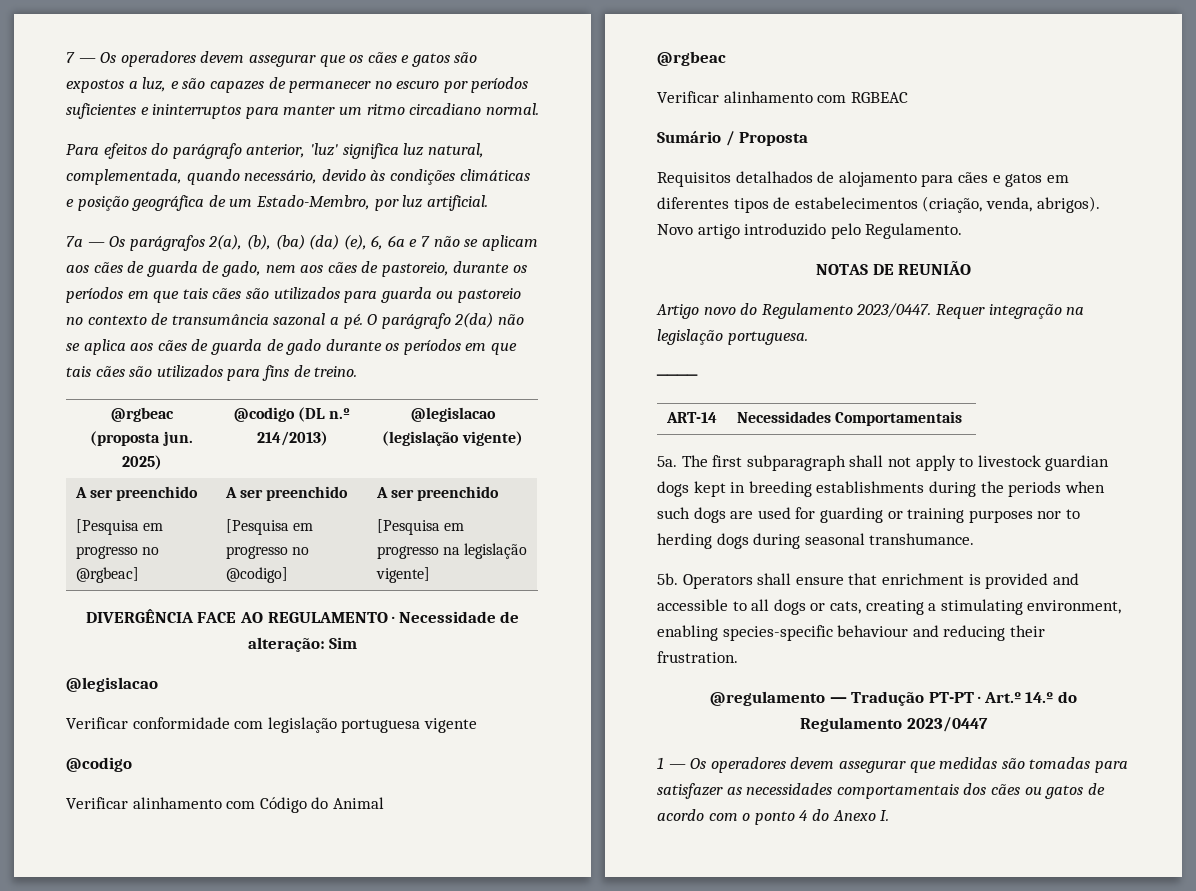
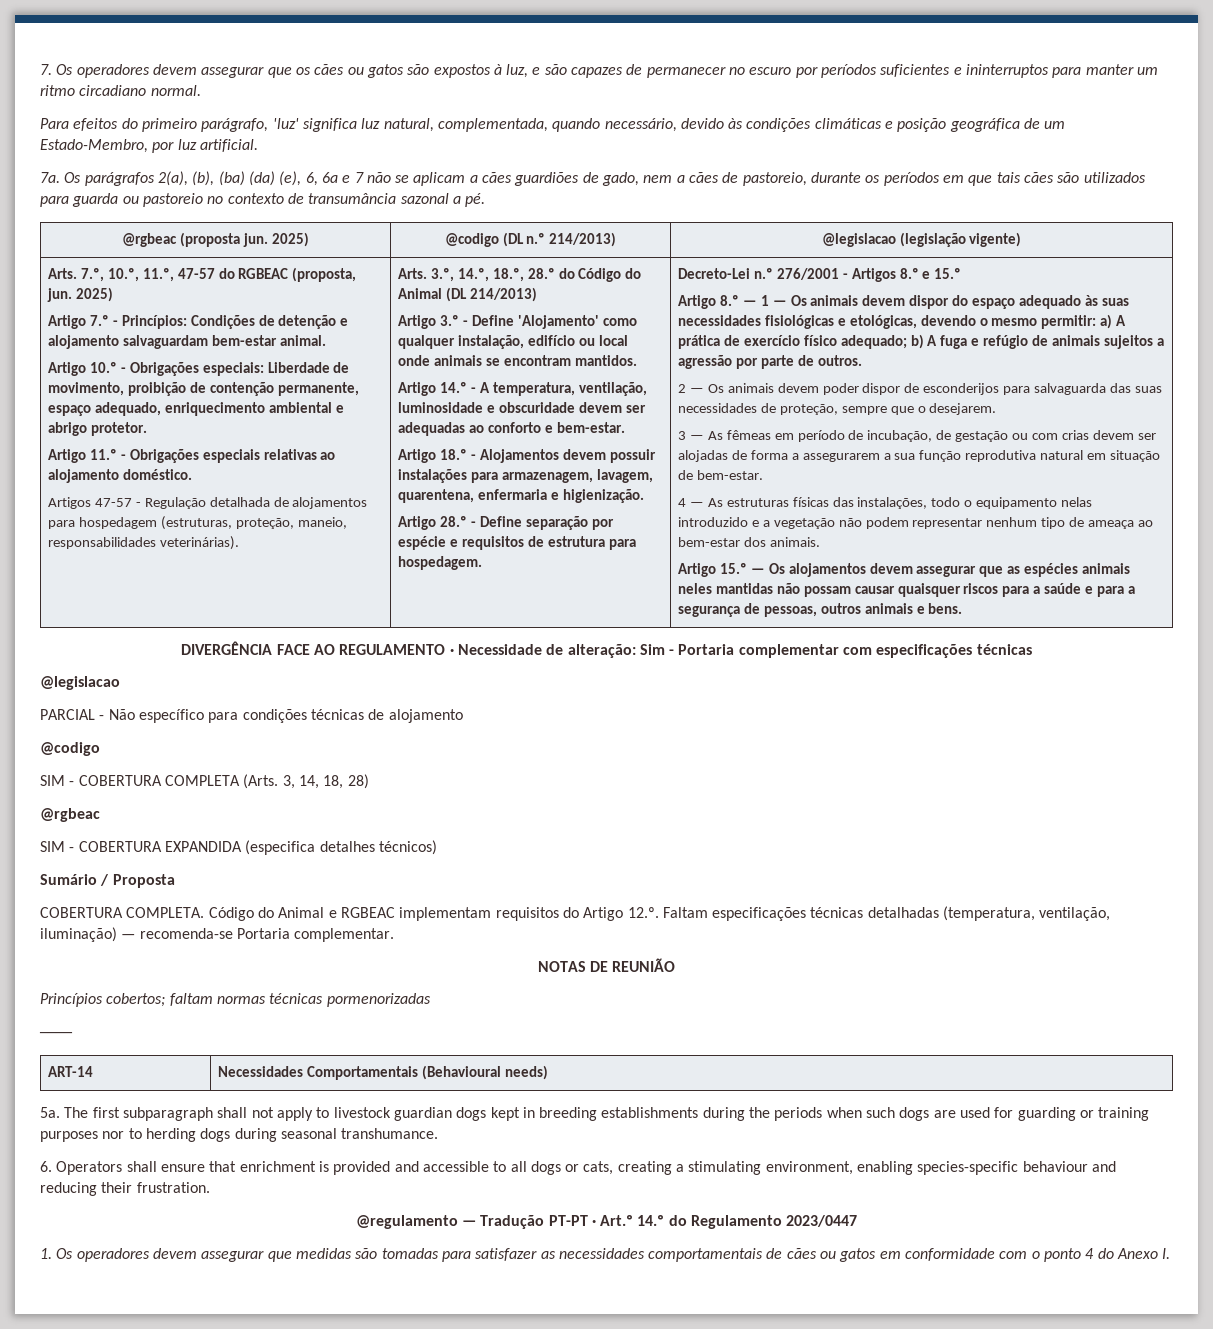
- 7 — Os operadores devem assegurar que os cães e gatos são expostos a luz, e são capazes de permanecer no escuro por períodos suficientes e ininterruptos para manter um ritmo circadiano normal.
+ 7. Os operadores devem assegurar que os cães ou gatos são expostos à luz, e são capazes de permanecer no escuro por períodos suficientes e ininterruptos para manter um ritmo circadiano normal.
- Para efeitos do parágrafo anterior, 'luz' significa luz natural, complementada, quando necessário, devido às condições climáticas e posição geográfica de um Estado-Membro, por luz artificial.
+ Para efeitos do primeiro parágrafo, 'luz' significa luz natural, complementada, quando necessário, devido às condições climáticas e posição geográfica de um Estado-Membro, por luz artificial.
- 7a — Os parágrafos 2(a), (b), (ba) (da) (e), 6, 6a e 7 não se aplicam aos cães de guarda de gado, nem aos cães de pastoreio, durante os períodos em que tais cães são utilizados para guarda ou pastoreio no contexto de transumância sazonal a pé. O parágrafo 2(da) não se aplica aos cães de guarda de gado durante os períodos em que tais cães são utilizados para fins de treino.
+ 7a. Os parágrafos 2(a), (b), (ba) (da) (e), 6, 6a e 7 não se aplicam a cães guardiões de gado, nem a cães de pastoreio, durante os períodos em que tais cães são utilizados para guarda ou pastoreio no contexto de transumância sazonal a pé.
  @rgbeac (proposta jun. 2025) | @codigo (DL n.º 214/2013) | @legislacao (legislação vigente)
- A ser preenchido
- [Pesquisa em progresso no @rgbeac] | A ser preenchido
- [Pesquisa em progresso no @codigo] | A ser preenchido
- [Pesquisa em progresso na legislação vigente]
+ Arts. 7.º, 10.º, 11.º, 47-57 do RGBEAC (proposta, jun. 2025)
+ Artigo 7.º - Princípios: Condições de detenção e alojamento salvaguardam bem-estar animal.
+ Artigo 10.º - Obrigações especiais: Liberdade de movimento, proibição de contenção permanente, espaço adequado, enriquecimento ambiental e abrigo protetor.
+ Artigo 11.º - Obrigações especiais relativas ao alojamento doméstico.
+ Artigos 47-57 - Regulação detalhada de alojamentos para hospedagem (estruturas, proteção, maneio, responsabilidades veterinárias). | Arts. 3.º, 14.º, 18.º, 28.º do Código do Animal (DL 214/2013)
+ Artigo 3.º - Define 'Alojamento' como qualquer instalação, edifício ou local onde animais se encontram mantidos.
+ Artigo 14.º - A temperatura, ventilação, luminosidade e obscuridade devem ser adequadas ao conforto e bem-estar.
+ Artigo 18.º - Alojamentos devem possuir instalações para armazenagem, lavagem, quarentena, enfermaria e higienização.
+ Artigo 28.º - Define separação por espécie e requisitos de estrutura para hospedagem. | Decreto-Lei n.º 276/2001 - Artigos 8.º e 15.º
+ Artigo 8.º — 1 — Os animais devem dispor do espaço adequado às suas necessidades fisiológicas e etológicas, devendo o mesmo permitir: a) A prática de exercício físico adequado; b) A fuga e refúgio de animais sujeitos a agressão por parte de outros.
+ 2 — Os animais devem poder dispor de esconderijos para salvaguarda das suas necessidades de proteção, sempre que o desejarem.
+ 3 — As fêmeas em período de incubação, de gestação ou com crias devem ser alojadas de forma a assegurarem a sua função reprodutiva natural em situação de bem-estar.
+ 4 — As estruturas físicas das instalações, todo o equipamento nelas introduzido e a vegetação não podem representar nenhum tipo de ameaça ao bem-estar dos animais.
+ Artigo 15.º — Os alojamentos devem assegurar que as espécies animais neles mantidas não possam causar quaisquer riscos para a saúde e para a segurança de pessoas, outros animais e bens.
- DIVERGÊNCIA FACE AO REGULAMENTO · Necessidade de alteração: Sim
+ DIVERGÊNCIA FACE AO REGULAMENTO · Necessidade de alteração: Sim - Portaria complementar com especificações técnicas
  @legislacao
- Verificar conformidade com legislação portuguesa vigente
+ PARCIAL - Não específico para condições técnicas de alojamento
  @codigo
- Verificar alinhamento com Código do Animal
+ SIM - COBERTURA COMPLETA (Arts. 3, 14, 18, 28)
  @rgbeac
- Verificar alinhamento com RGBEAC
+ SIM - COBERTURA EXPANDIDA (especifica detalhes técnicos)
  Sumário / Proposta
- Requisitos detalhados de alojamento para cães e gatos em diferentes tipos de estabelecimentos (criação, venda, abrigos). Novo artigo introduzido pelo Regulamento.
+ COBERTURA COMPLETA. Código do Animal e RGBEAC implementam requisitos do Artigo 12.º. Faltam especificações técnicas detalhadas (temperatura, ventilação, iluminação) — recomenda-se Portaria complementar.
  NOTAS DE REUNIÃO
- Artigo novo do Regulamento 2023/0447. Requer integração na legislação portuguesa.
+ Princípios cobertos; faltam normas técnicas pormenorizadas
- ART-14 | Necessidades Comportamentais
+ ART-14 | Necessidades Comportamentais (Behavioural needs)
- 5b. Operators shall ensure that enrichment is provided and accessible to all dogs or cats, creating a stimulating environment, enabling species-specific behaviour and reducing their frustration.
+ 6. Operators shall ensure that enrichment is provided and accessible to all dogs or cats, creating a stimulating environment, enabling species-specific behaviour and reducing their frustration.
- 1 — Os operadores devem assegurar que medidas são tomadas para satisfazer as necessidades comportamentais dos cães ou gatos de acordo com o ponto 4 do Anexo I.
+ 1. Os operadores devem assegurar que medidas são tomadas para satisfazer as necessidades comportamentais de cães ou gatos em conformidade com o ponto 4 do Anexo I.

